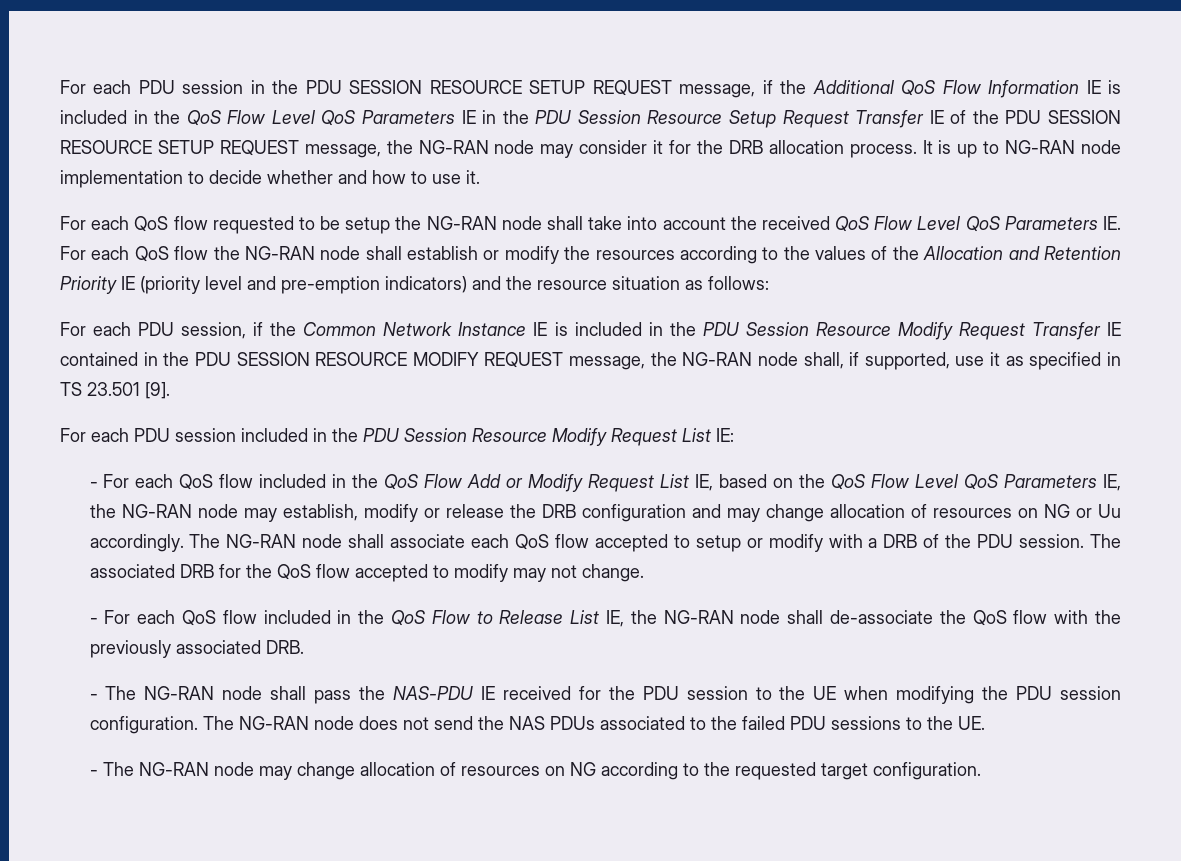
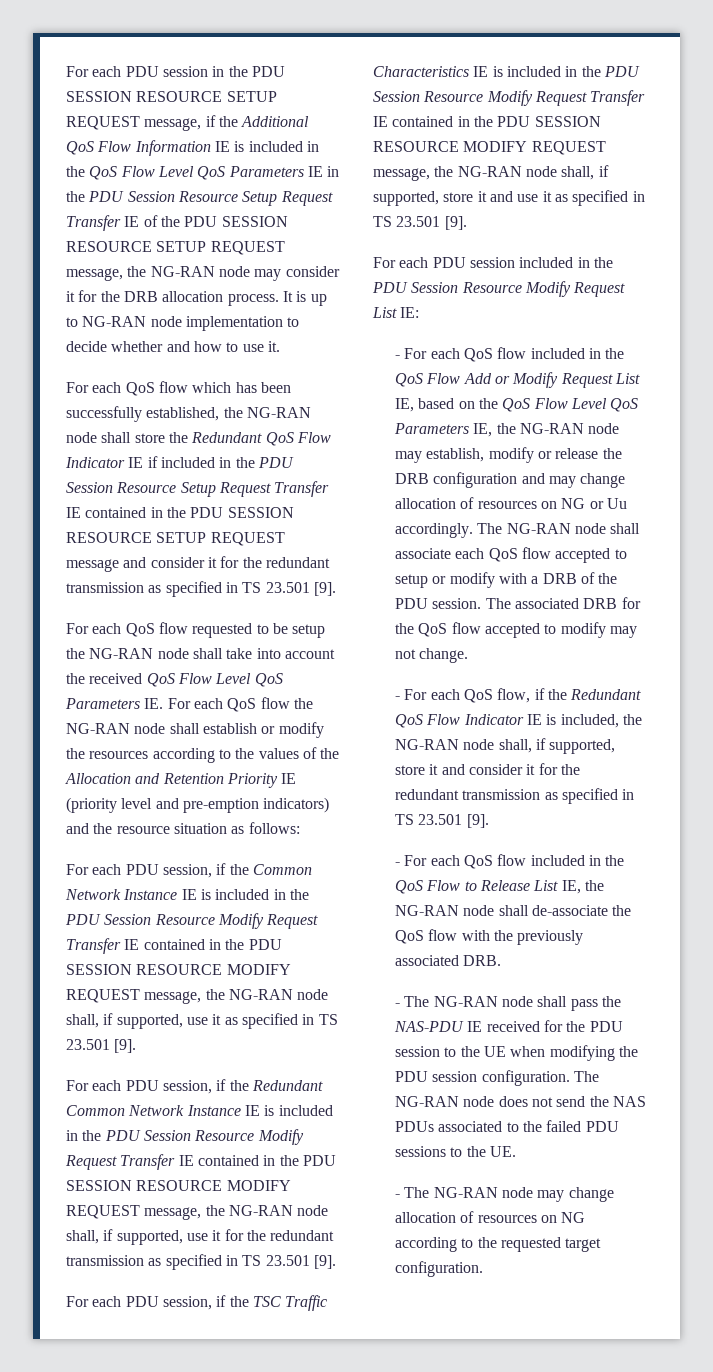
+ For each QoS flow which has been successfully established, the NG-RAN node shall store the Redundant QoS Flow Indicator IE if included in the PDU Session Resource Setup Request Transfer IE contained in the PDU SESSION RESOURCE SETUP REQUEST message and consider it for the redundant transmission as specified in TS 23.501 [9].
+ For each PDU session, if the Redundant Common Network Instance IE is included in the PDU Session Resource Modify Request Transfer IE contained in the PDU SESSION RESOURCE MODIFY REQUEST message, the NG-RAN node shall, if supported, use it for the redundant transmission as specified in TS 23.501 [9].
+ For each PDU session, if the TSC Traffic Characteristics IE is included in the PDU Session Resource Modify Request Transfer IE contained in the PDU SESSION RESOURCE MODIFY REQUEST message, the NG-RAN node shall, if supported, store it and use it as specified in TS 23.501 [9].
+ - For each QoS flow, if the Redundant QoS Flow Indicator IE is included, the NG-RAN node shall, if supported, store it and consider it for the redundant transmission as specified in TS 23.501 [9].

